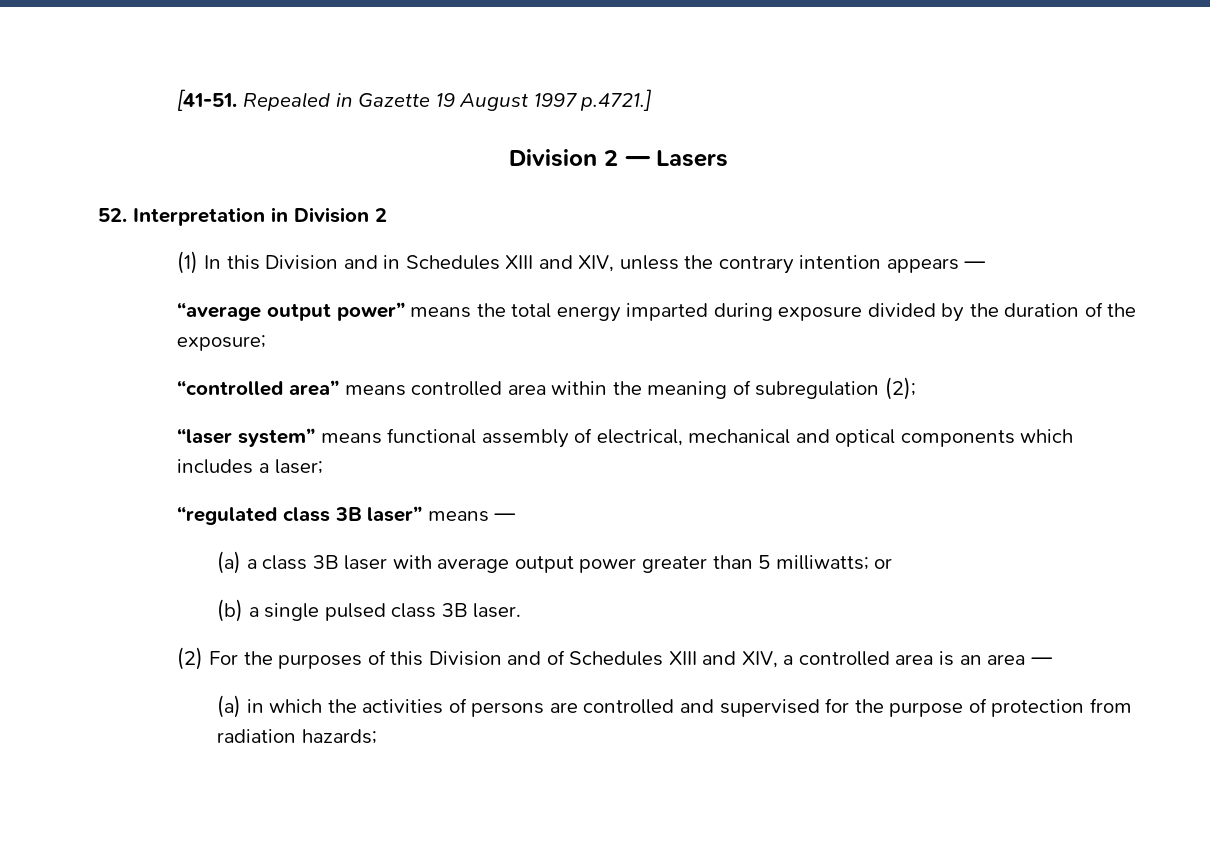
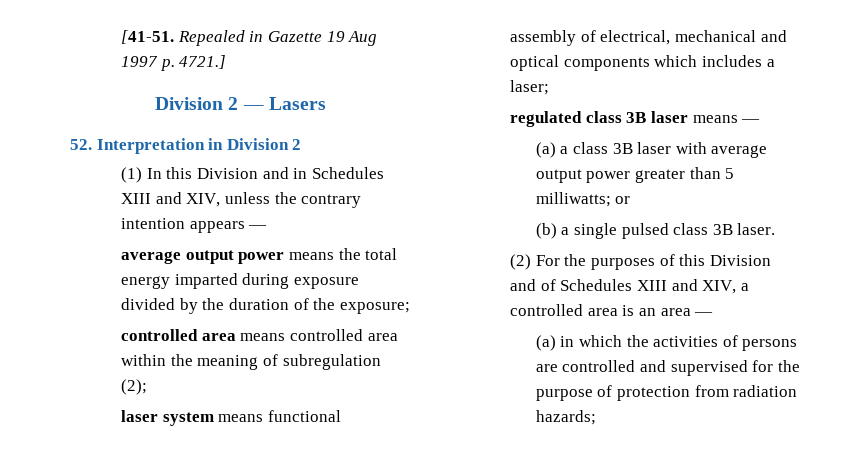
- Repealed in Gazette 19 August 1997 p.4721.]
+ Repealed in Gazette 19 Aug 1997 p. 4721.]
- “average output power” means the total energy imparted during exposure divided by the duration of the exposure;
+ average output power means the total energy imparted during exposure divided by the duration of the exposure;
- “controlled area” means controlled area within the meaning of subregulation (2);
+ controlled area means controlled area within the meaning of subregulation (2);
- “laser system” means functional assembly of electrical, mechanical and optical components which includes a laser;
+ laser system means functional assembly of electrical, mechanical and optical components which includes a laser;
- “regulated class 3B laser” means —
+ regulated class 3B laser means —

